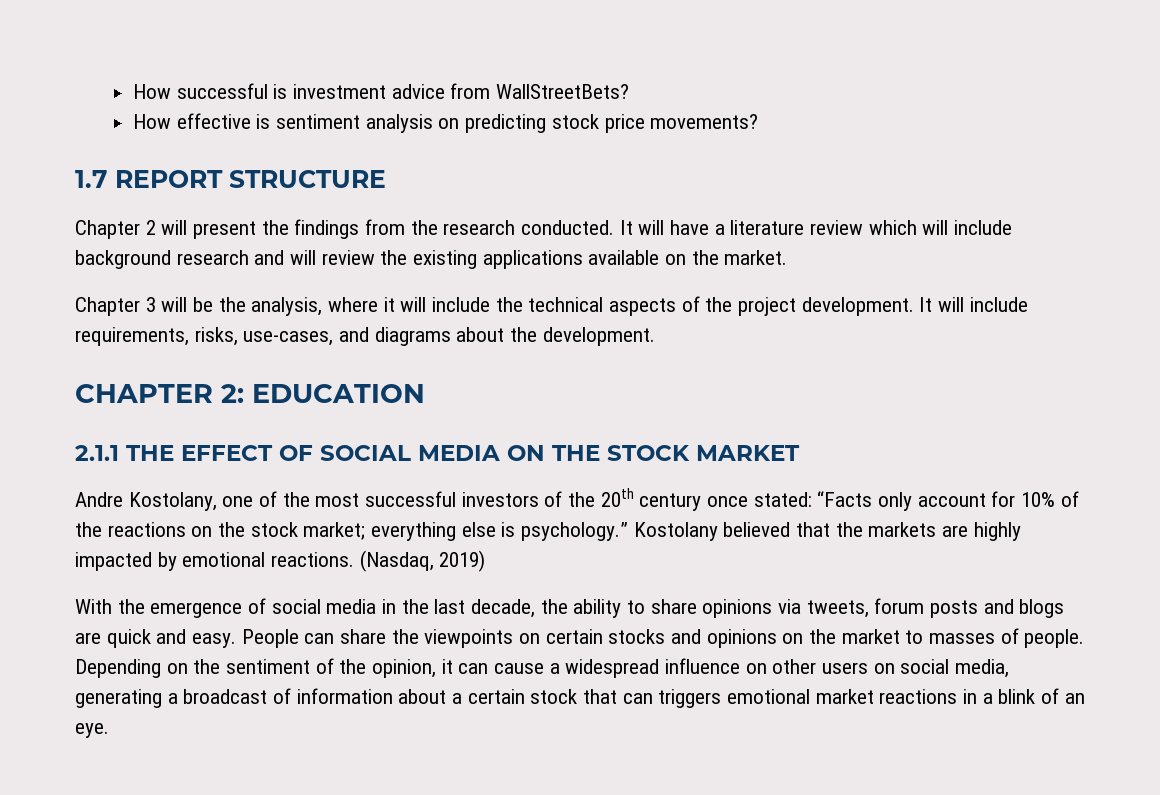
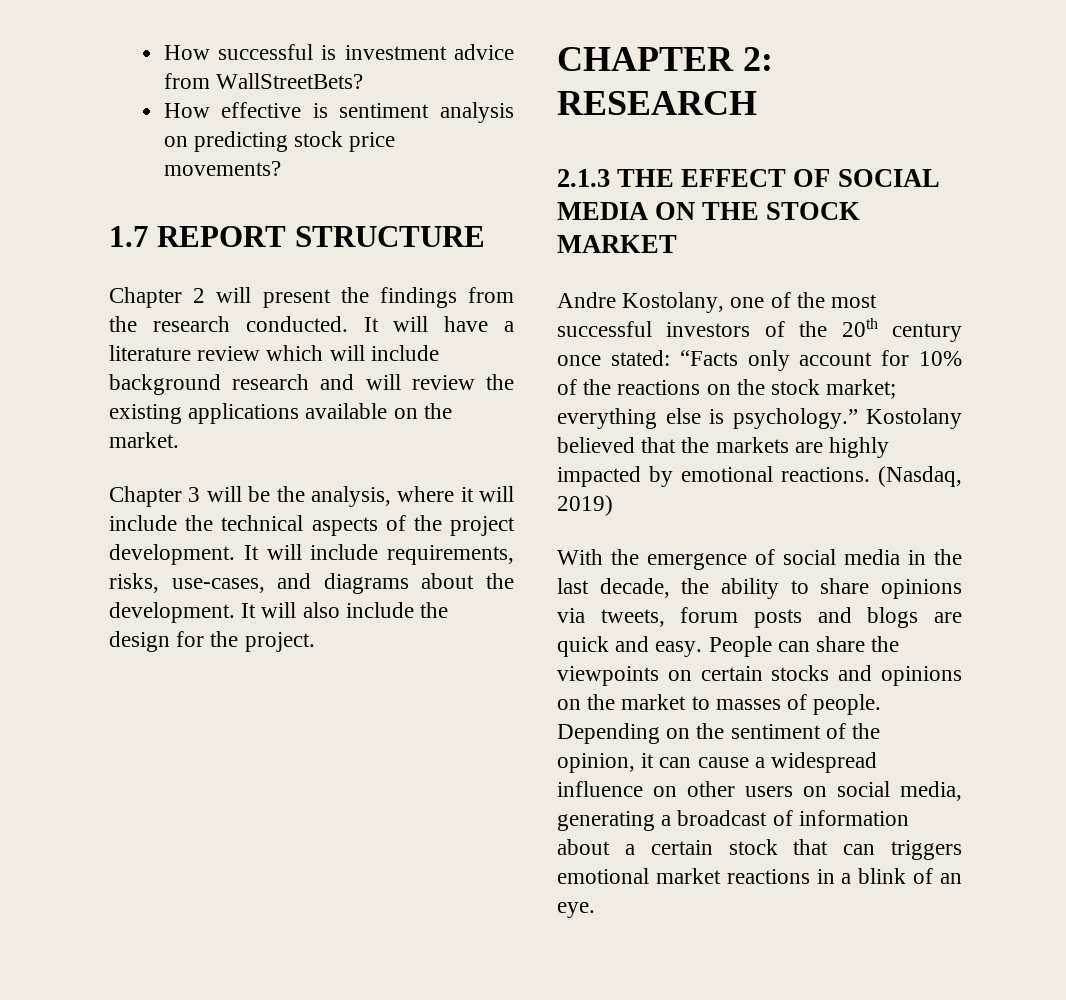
+ It will also include the design for the project.
- CHAPTER 2: EDUCATION
- 2.1.1 THE EFFECT OF SOCIAL MEDIA ON THE STOCK MARKET
+ CHAPTER 2: RESEARCH
+ 2.1.3 THE EFFECT OF SOCIAL MEDIA ON THE STOCK MARKET

